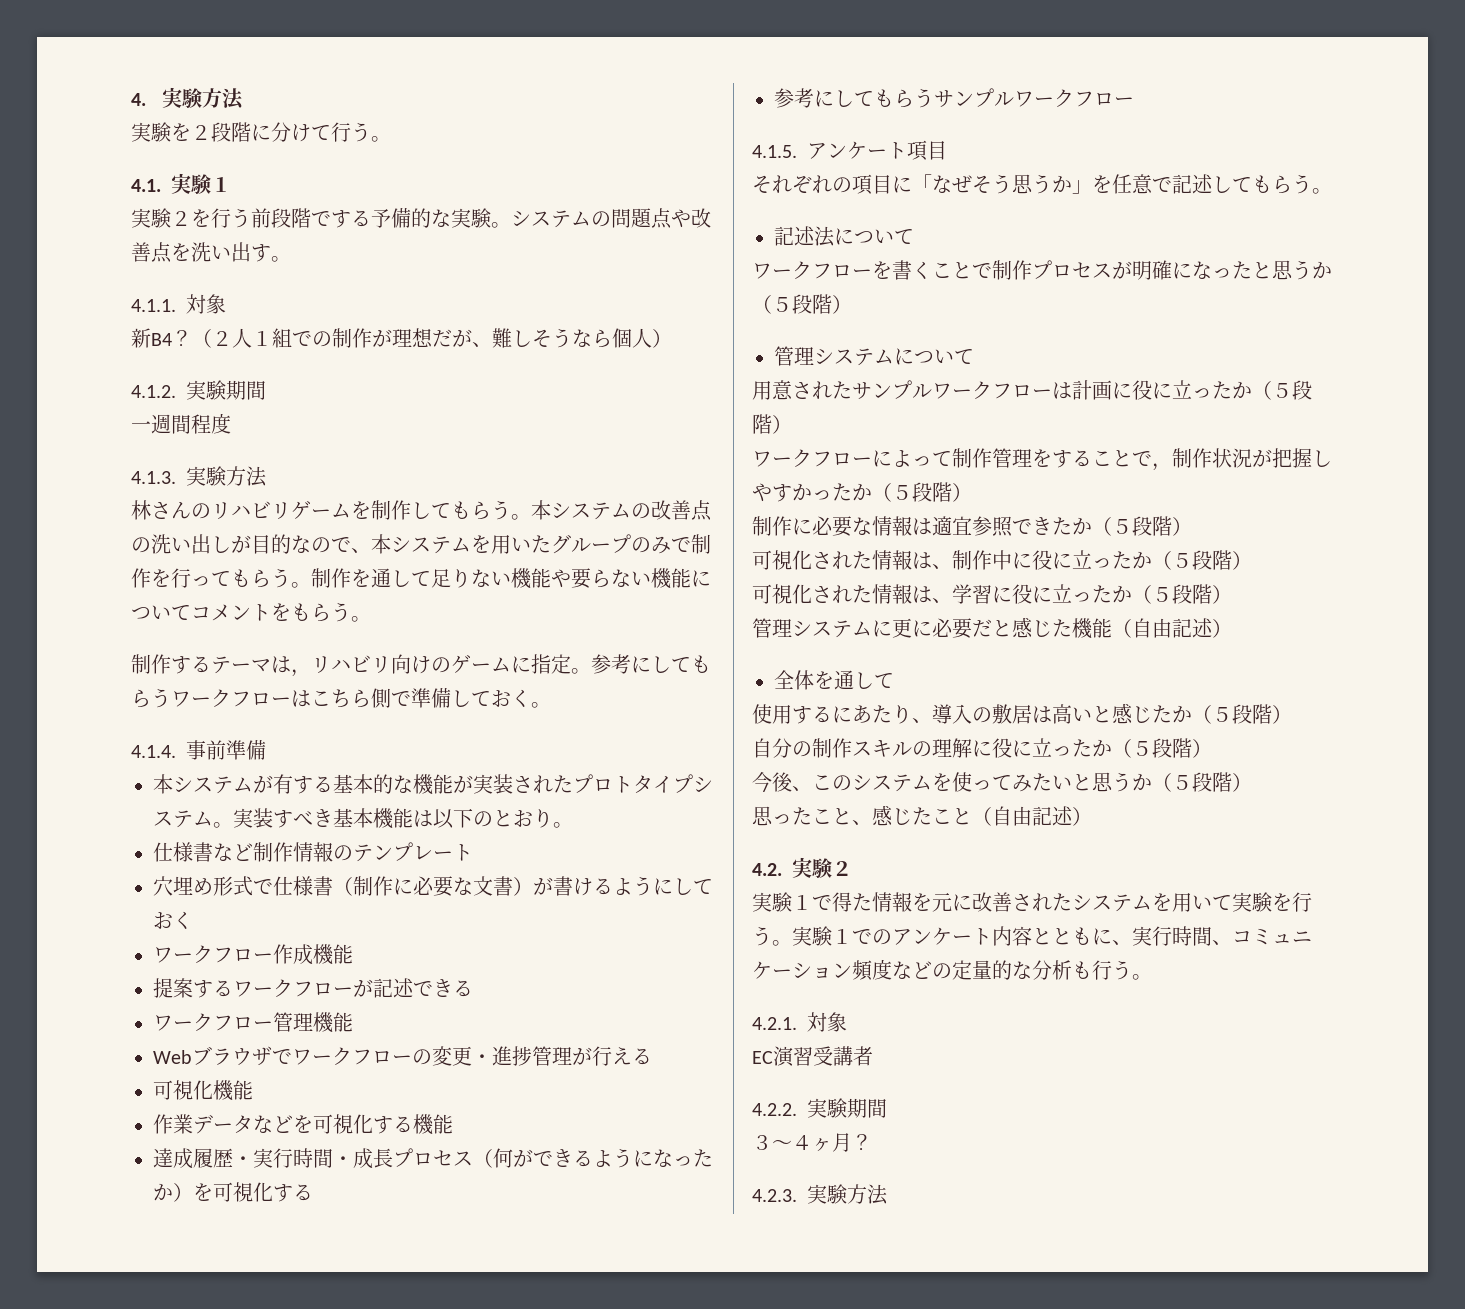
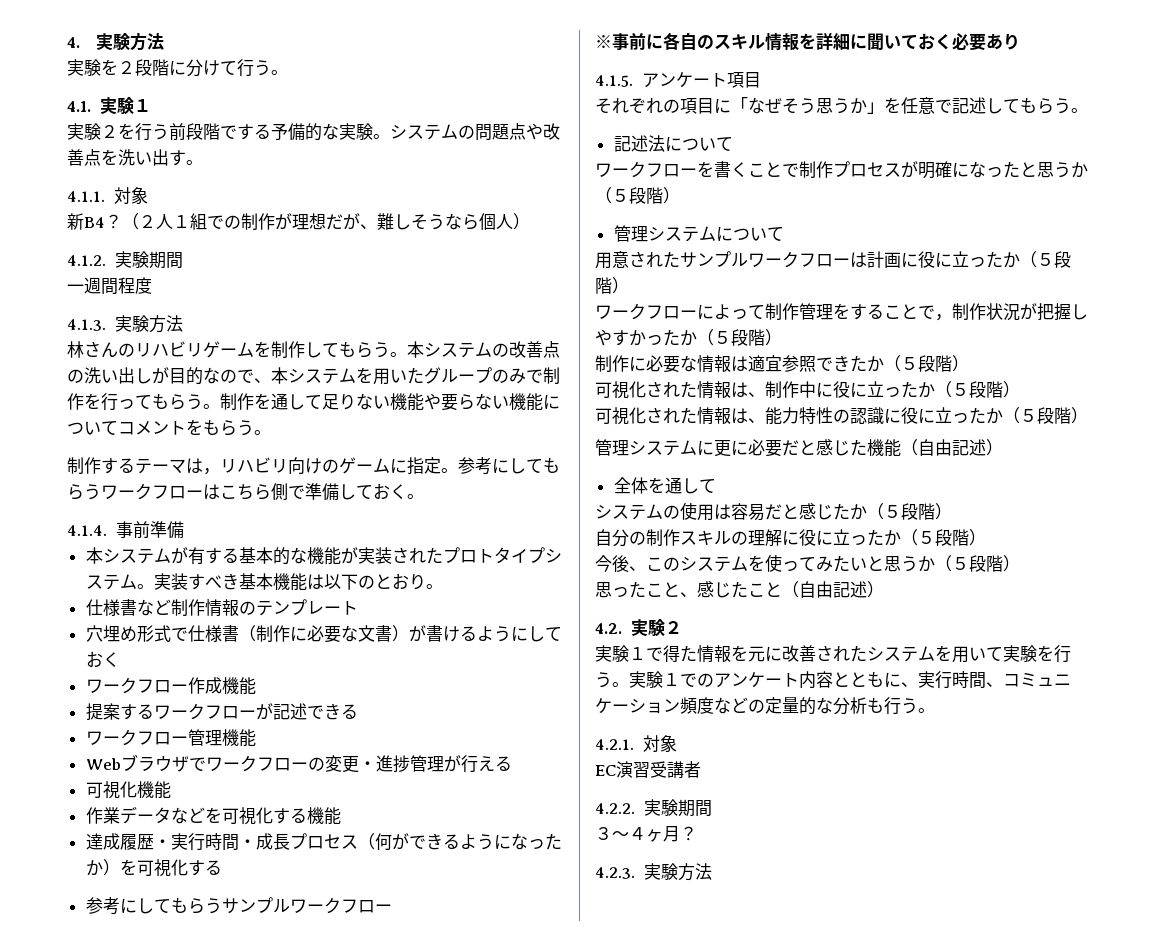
+ ※事前に各自のスキル情報を詳細に聞いておく必要あり
- 可視化された情報は、学習に役に立ったか（５段階）
+ 可視化された情報は、能力特性の認識に役に立ったか（５段階）
- 使用するにあたり、導入の敷居は高いと感じたか（５段階）
+ システムの使用は容易だと感じたか（５段階）

